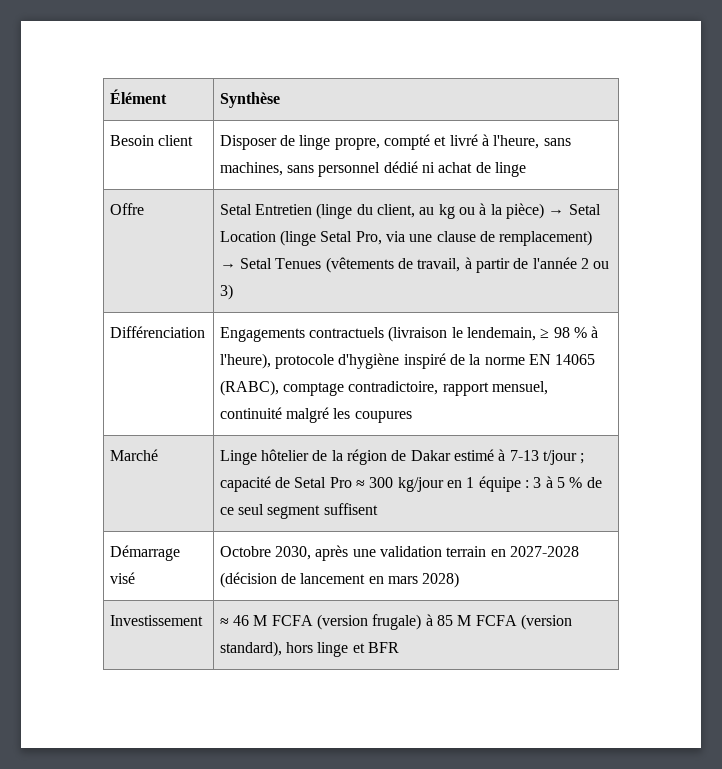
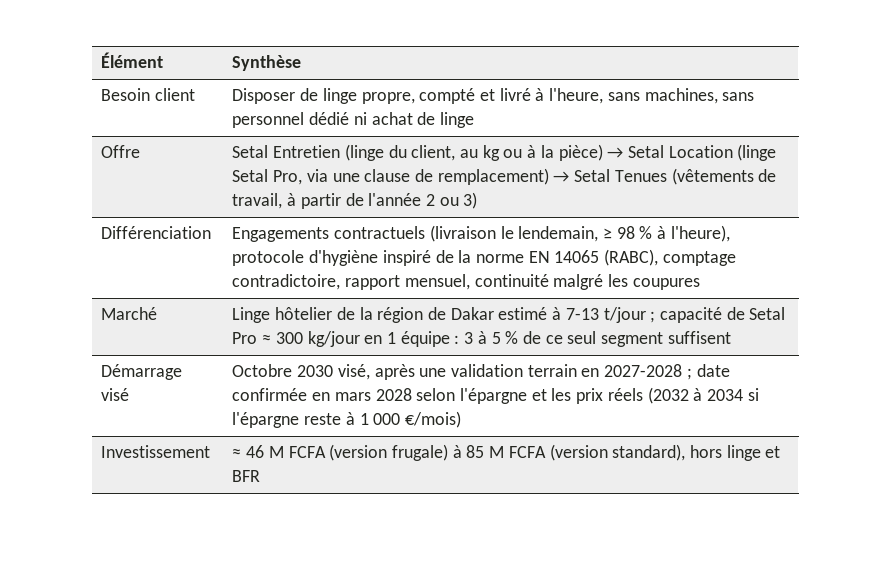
- Démarrage visé | Octobre 2030, après une validation terrain en 2027-2028 (décision de lancement en mars 2028)
+ Démarrage visé | Octobre 2030 visé, après une validation terrain en 2027-2028 ; date confirmée en mars 2028 selon l'épargne et les prix réels (2032 à 2034 si l'épargne reste à 1 000 €/mois)

